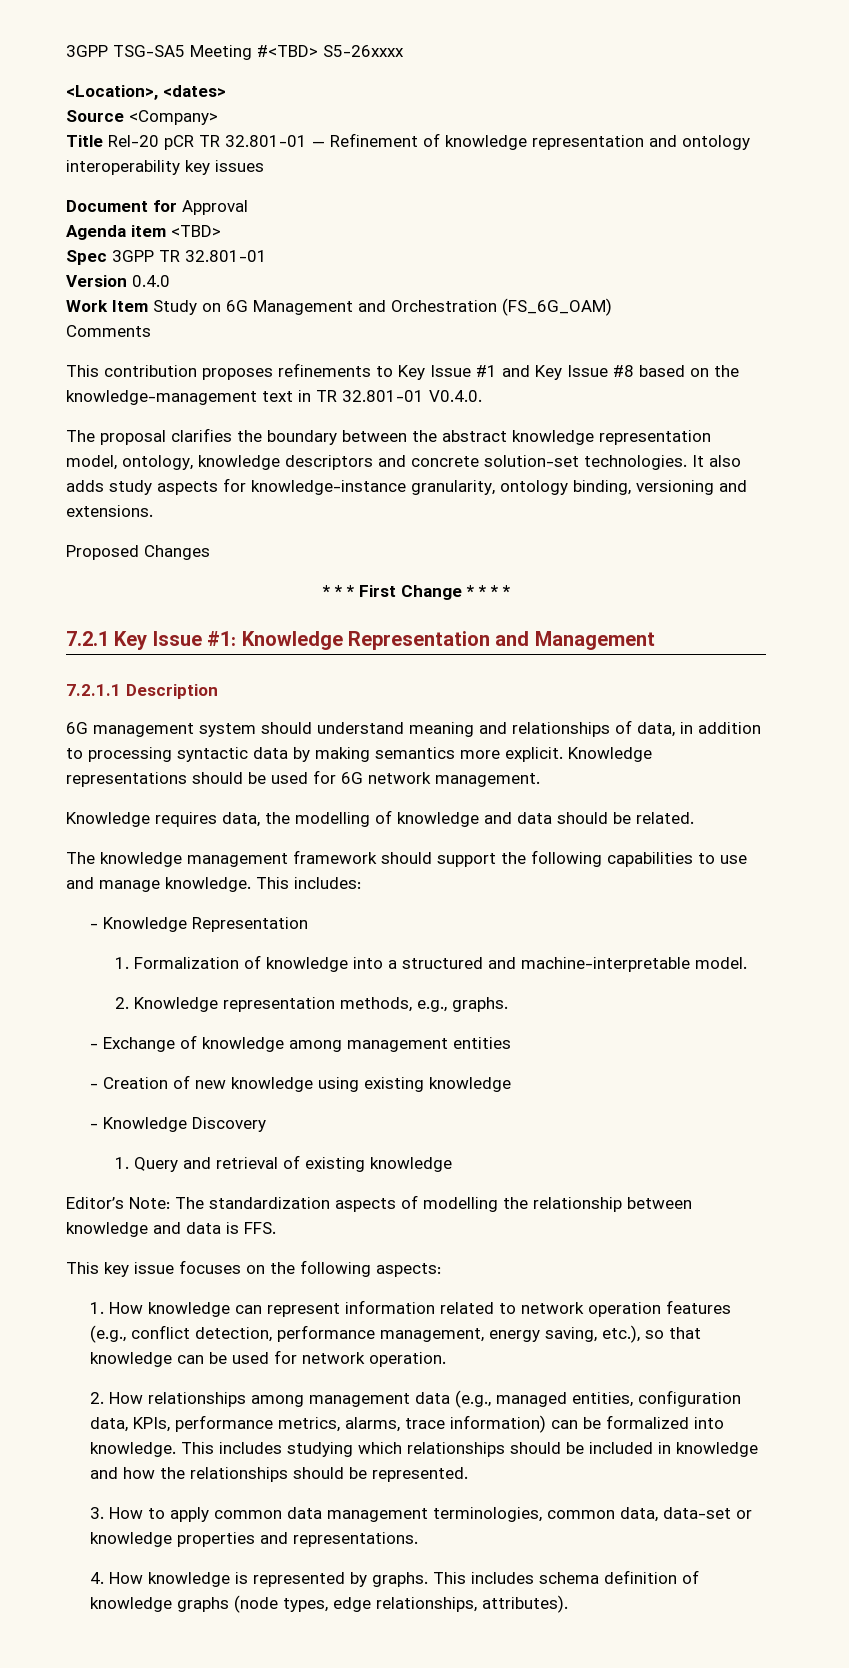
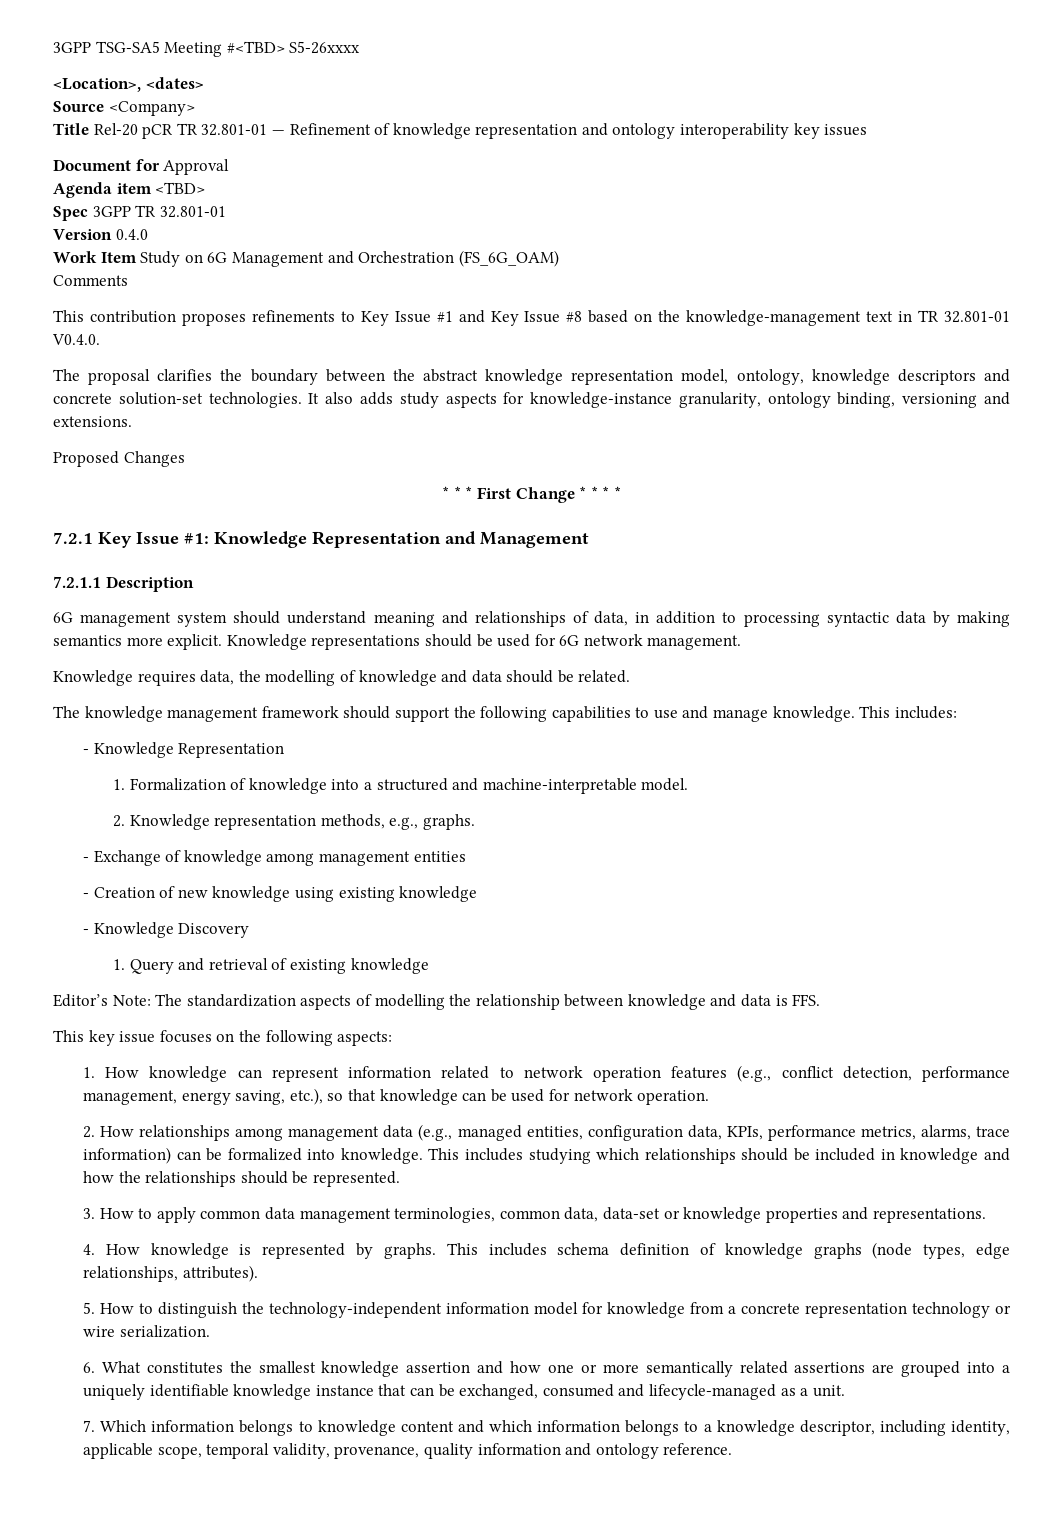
+ 5. How to distinguish the technology-independent information model for knowledge from a concrete representation technology or wire serialization.
+ 6. What constitutes the smallest knowledge assertion and how one or more semantically related assertions are grouped into a uniquely identifiable knowledge instance that can be exchanged, consumed and lifecycle-managed as a unit.
+ 7. Which information belongs to knowledge content and which information belongs to a knowledge descriptor, including identity, applicable scope, temporal validity, provenance, quality information and ontology reference.

